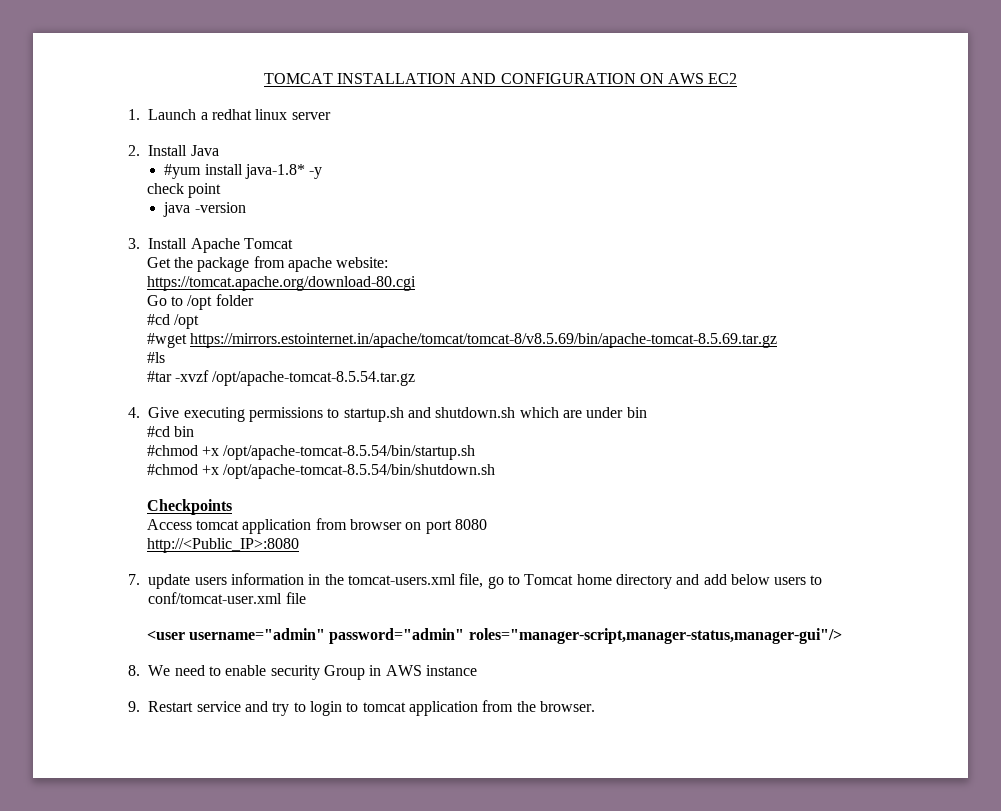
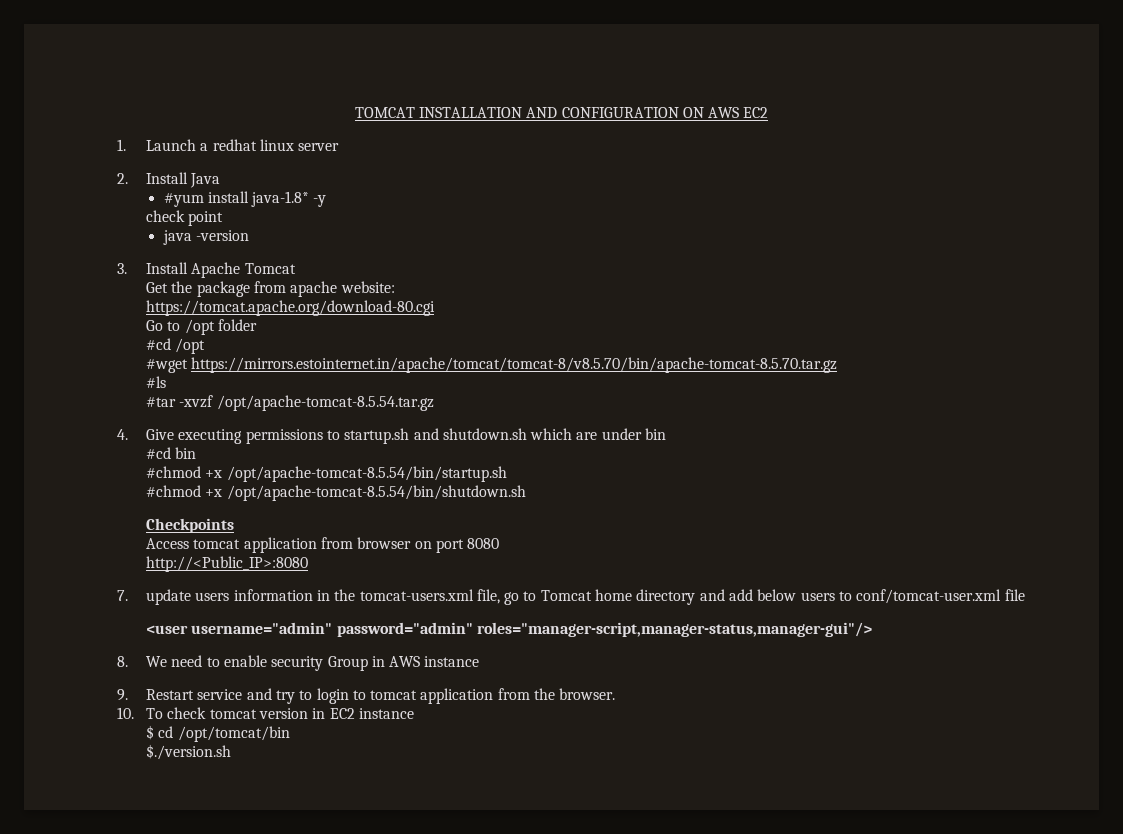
- #wget https://mirrors.estointernet.in/apache/tomcat/tomcat-8/v8.5.69/bin/apache-tomcat-8.5.69.tar.gz
+ #wget https://mirrors.estointernet.in/apache/tomcat/tomcat-8/v8.5.70/bin/apache-tomcat-8.5.70.tar.gz
+ 10. To check tomcat version in EC2 instance
+ $ cd /opt/tomcat/bin
+ $./version.sh

